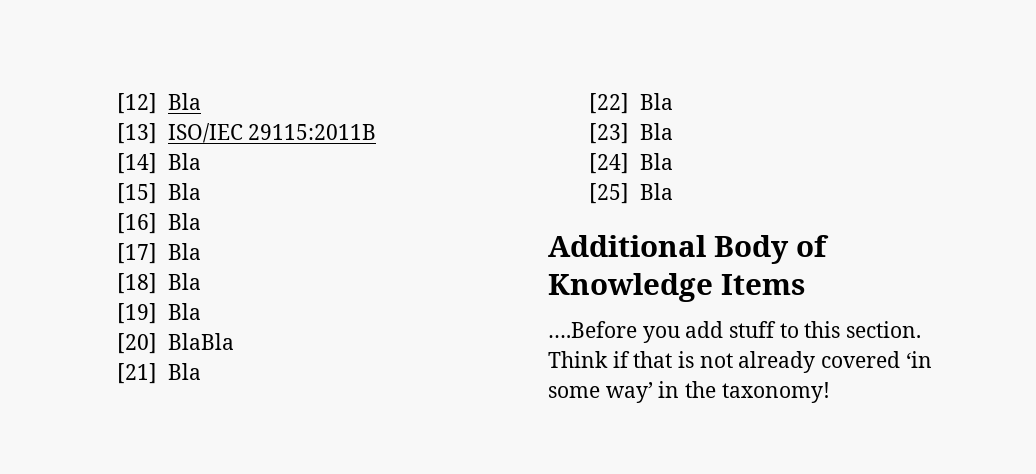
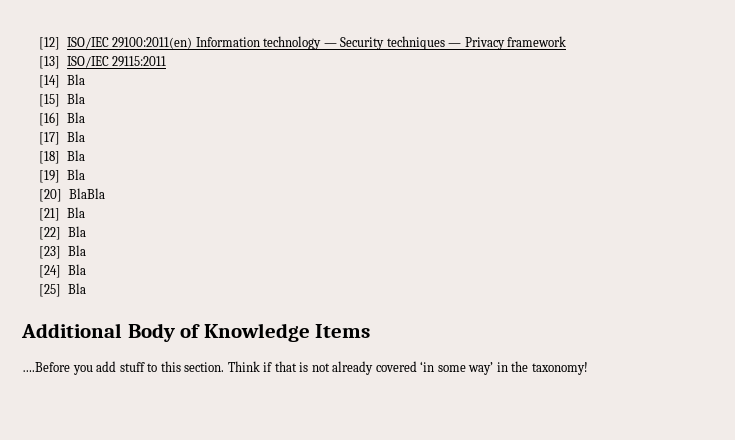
- [12] Bla
+ [12] ISO/IEC 29100:2011(en) Information technology — Security techniques — Privacy framework
- [13] ISO/IEC 29115:2011B
+ [13] ISO/IEC 29115:2011

